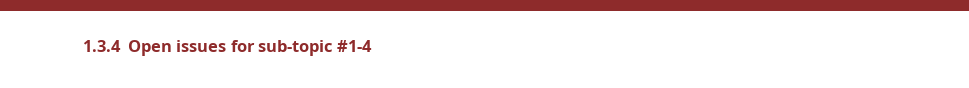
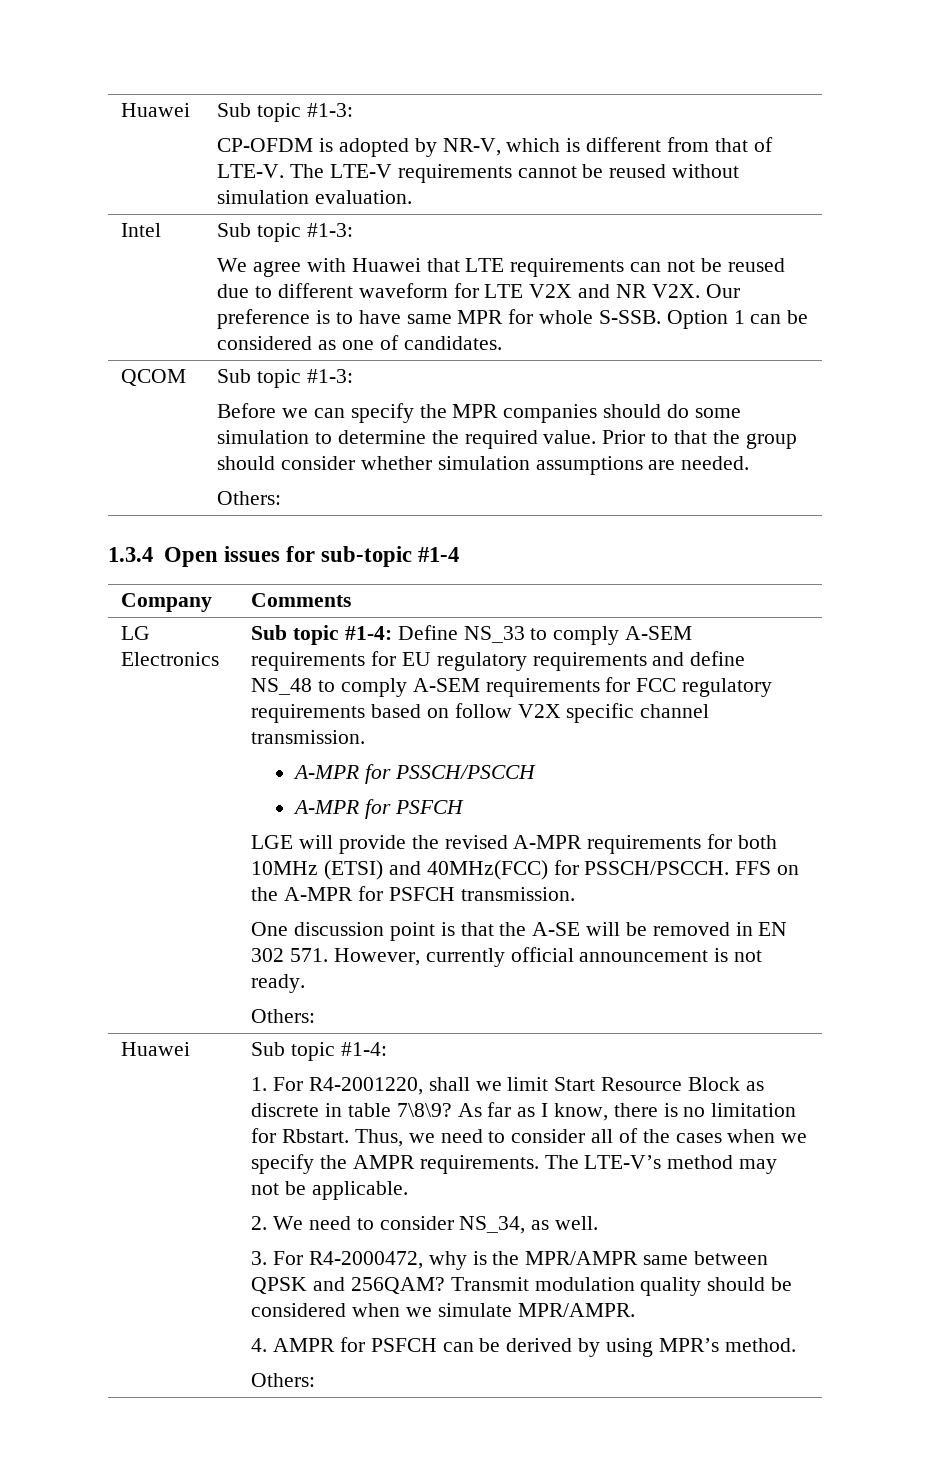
+ Huawei | Sub topic #1-3:
+ CP-OFDM is adopted by NR-V, which is different from that of LTE-V. The LTE-V requirements cannot be reused without simulation evaluation.
+ Intel | Sub topic #1-3:
+ We agree with Huawei that LTE requirements can not be reused due to different waveform for LTE V2X and NR V2X. Our preference is to have same MPR for whole S-SSB. Option 1 can be considered as one of candidates.
+ QCOM | Sub topic #1-3:
+ Before we can specify the MPR companies should do some simulation to determine the required value. Prior to that the group should consider whether simulation assumptions are needed.
+ Others:
+ Company | Comments
+ LG Electronics | Sub topic #1-4: Define NS_33 to comply A-SEM requirements for EU regulatory requirements and define NS_48 to comply A-SEM requirements for FCC regulatory requirements based on follow V2X specific channel transmission.
+ A-MPR for PSSCH/PSCCH
+ A-MPR for PSFCH
+ LGE will provide the revised A-MPR requirements for both 10MHz (ETSI) and 40MHz(FCC) for PSSCH/PSCCH. FFS on the A-MPR for PSFCH transmission.
+ One discussion point is that the A-SE will be removed in EN 302 571. However, currently official announcement is not ready.
+ Others:
+ Huawei | Sub topic #1-4:
+ 1. For R4-2001220, shall we limit Start Resource Block as discrete in table 7\8\9? As far as I know, there is no limitation for Rbstart. Thus, we need to consider all of the cases when we specify the AMPR requirements. The LTE-V’s method may not be applicable.
+ 2. We need to consider NS_34, as well.
+ 3. For R4-2000472, why is the MPR/AMPR same between QPSK and 256QAM? Transmit modulation quality should be considered when we simulate MPR/AMPR.
+ 4. AMPR for PSFCH can be derived by using MPR’s method.
+ Others:

